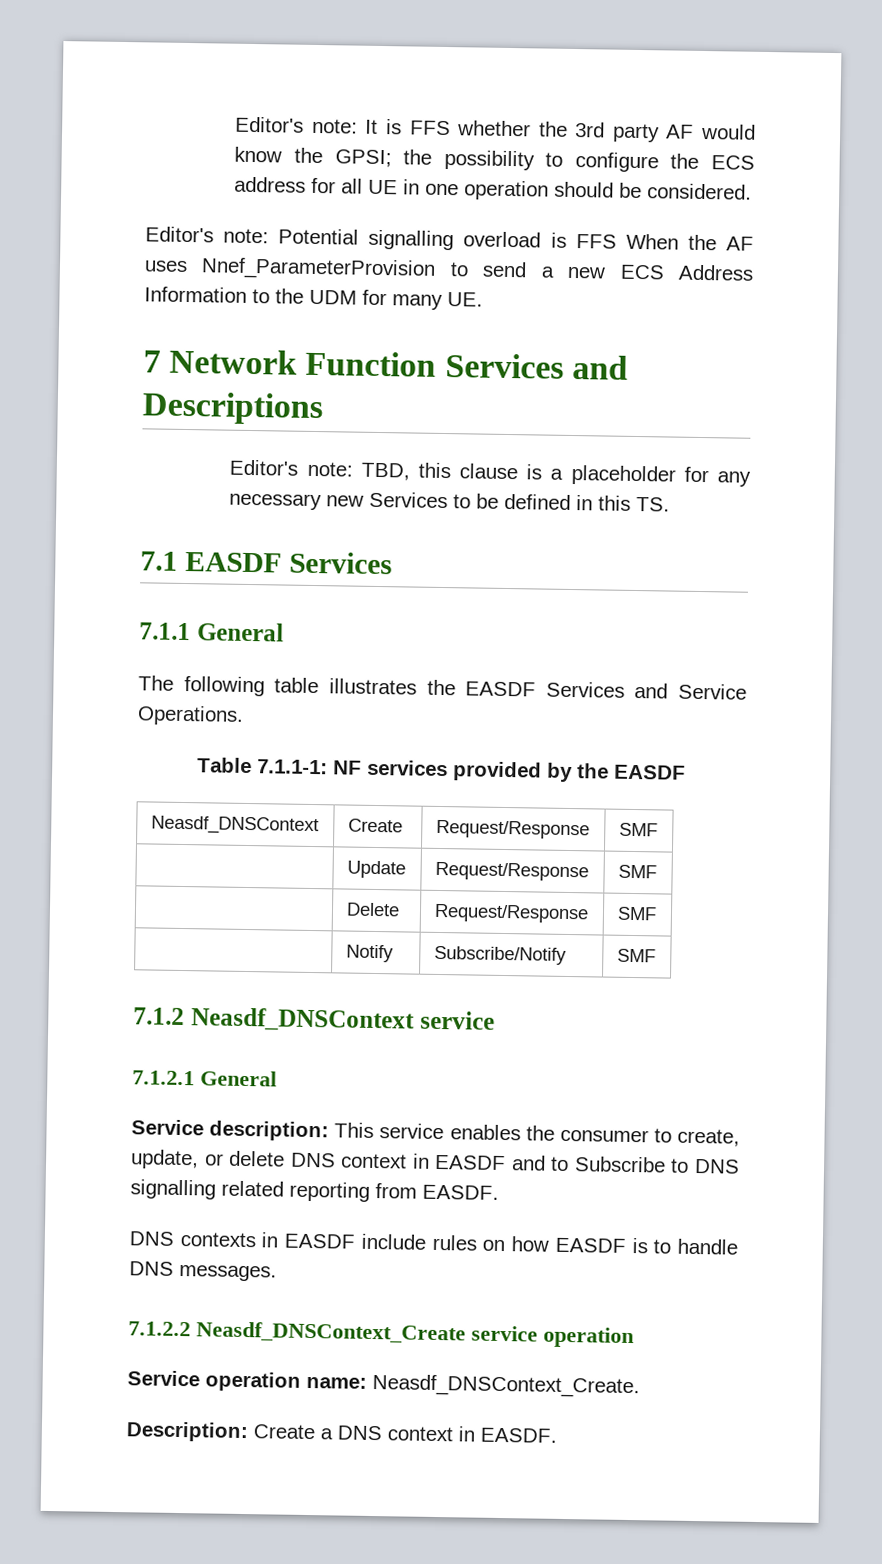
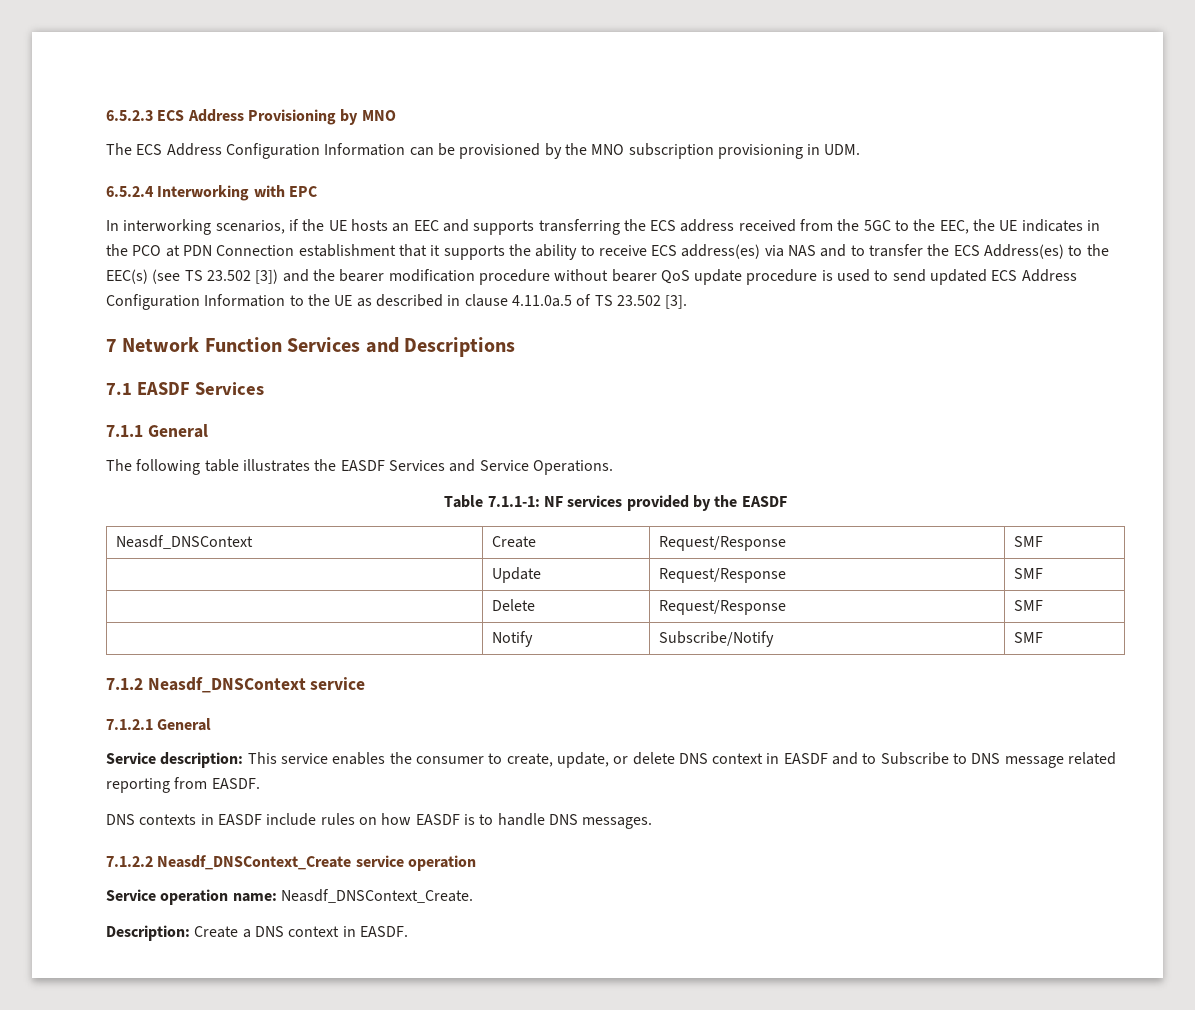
- Editor's note: It is FFS whether the 3rd party AF would know the GPSI; the possibility to configure the ECS address for all UE in one operation should be considered.
- Editor's note: Potential signalling overload is FFS When the AF uses Nnef_ParameterProvision to send a new ECS Address Information to the UDM for many UE.
+ 6.5.2.3 ECS Address Provisioning by MNO
+ The ECS Address Configuration Information can be provisioned by the MNO subscription provisioning in UDM.
+ 6.5.2.4 Interworking with EPC
+ In interworking scenarios, if the UE hosts an EEC and supports transferring the ECS address received from the 5GC to the EEC, the UE indicates in the PCO at PDN Connection establishment that it supports the ability to receive ECS address(es) via NAS and to transfer the ECS Address(es) to the EEC(s) (see TS 23.502 [3]) and the bearer modification procedure without bearer QoS update procedure is used to send updated ECS Address Configuration Information to the UE as described in clause 4.11.0a.5 of TS 23.502 [3].
- Editor's note: TBD, this clause is a placeholder for any necessary new Services to be defined in this TS.
- Service description: This service enables the consumer to create, update, or delete DNS context in EASDF and to Subscribe to DNS signalling related reporting from EASDF.
+ Service description: This service enables the consumer to create, update, or delete DNS context in EASDF and to Subscribe to DNS message related reporting from EASDF.

